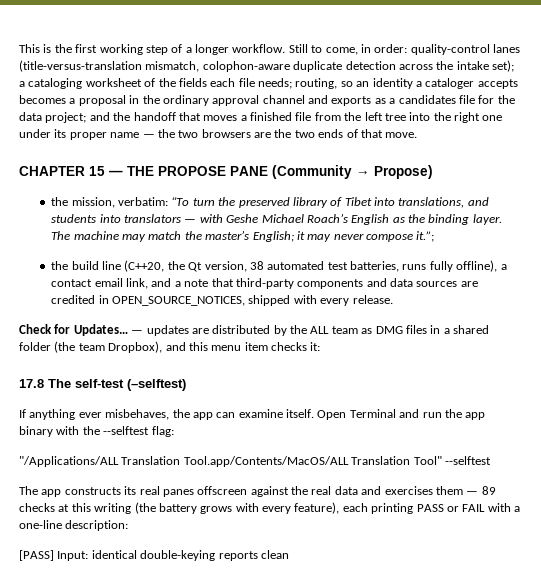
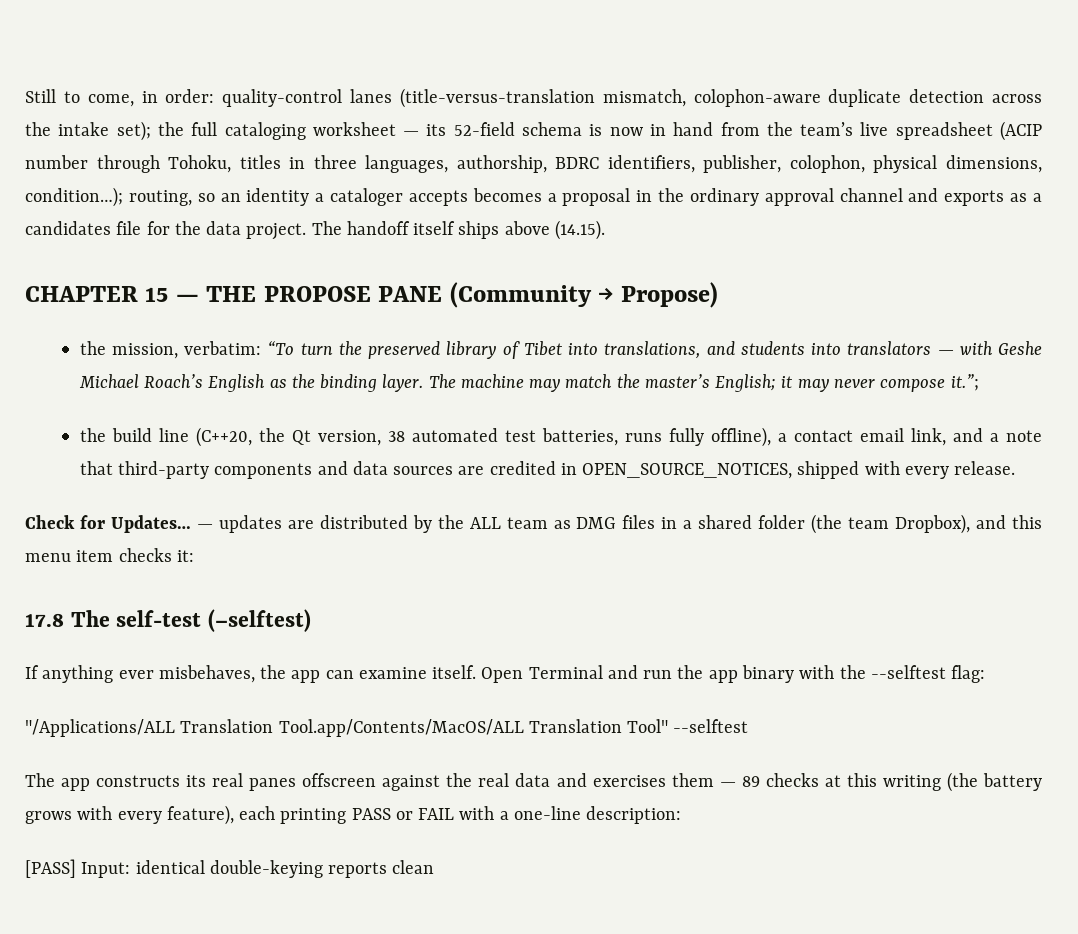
- This is the first working step of a longer workflow. Still to come, in order: quality-control lanes (title-versus-translation mismatch, colophon-aware duplicate detection across the intake set); a cataloging worksheet of the fields each file needs; routing, so an identity a cataloger accepts becomes a proposal in the ordinary approval channel and exports as a candidates file for the data project; and the handoff that moves a finished file from the left tree into the right one under its proper name — the two browsers are the two ends of that move.
+ Still to come, in order: quality-control lanes (title-versus-translation mismatch, colophon-aware duplicate detection across the intake set); the full cataloging worksheet — its 52-field schema is now in hand from the team’s live spreadsheet (ACIP number through Tohoku, titles in three languages, authorship, BDRC identifiers, publisher, colophon, physical dimensions, condition…); routing, so an identity a cataloger accepts becomes a proposal in the ordinary approval channel and exports as a candidates file for the data project. The handoff itself ships above (14.15).

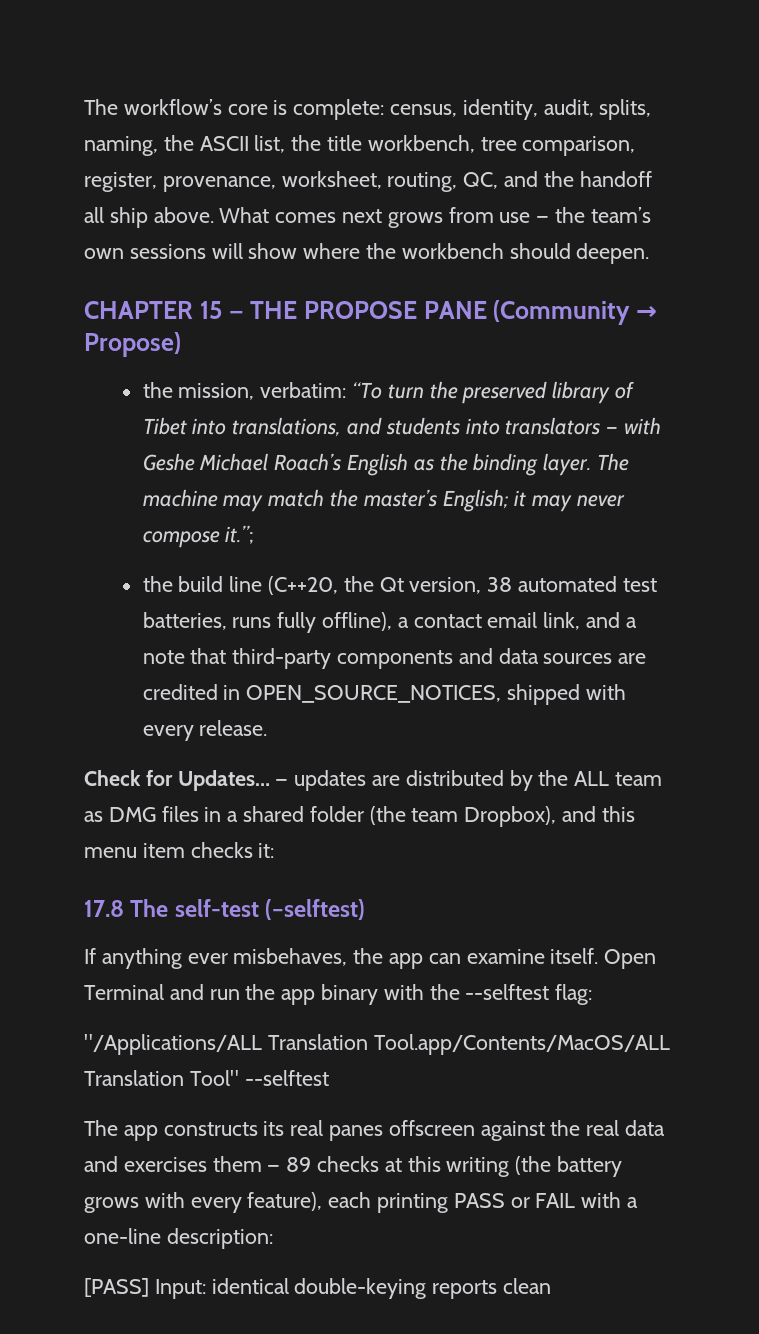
- Still to come, in order: quality-control lanes (title-versus-translation mismatch, colophon-aware duplicate detection across the intake set); the full cataloging worksheet — its 52-field schema is now in hand from the team’s live spreadsheet (ACIP number through Tohoku, titles in three languages, authorship, BDRC identifiers, publisher, colophon, physical dimensions, condition…); routing, so an identity a cataloger accepts becomes a proposal in the ordinary approval channel and exports as a candidates file for the data project. The handoff itself ships above (14.15).
+ The workflow’s core is complete: census, identity, audit, splits, naming, the ASCII list, the title workbench, tree comparison, register, provenance, worksheet, routing, QC, and the handoff all ship above. What comes next grows from use — the team’s own sessions will show where the workbench should deepen.

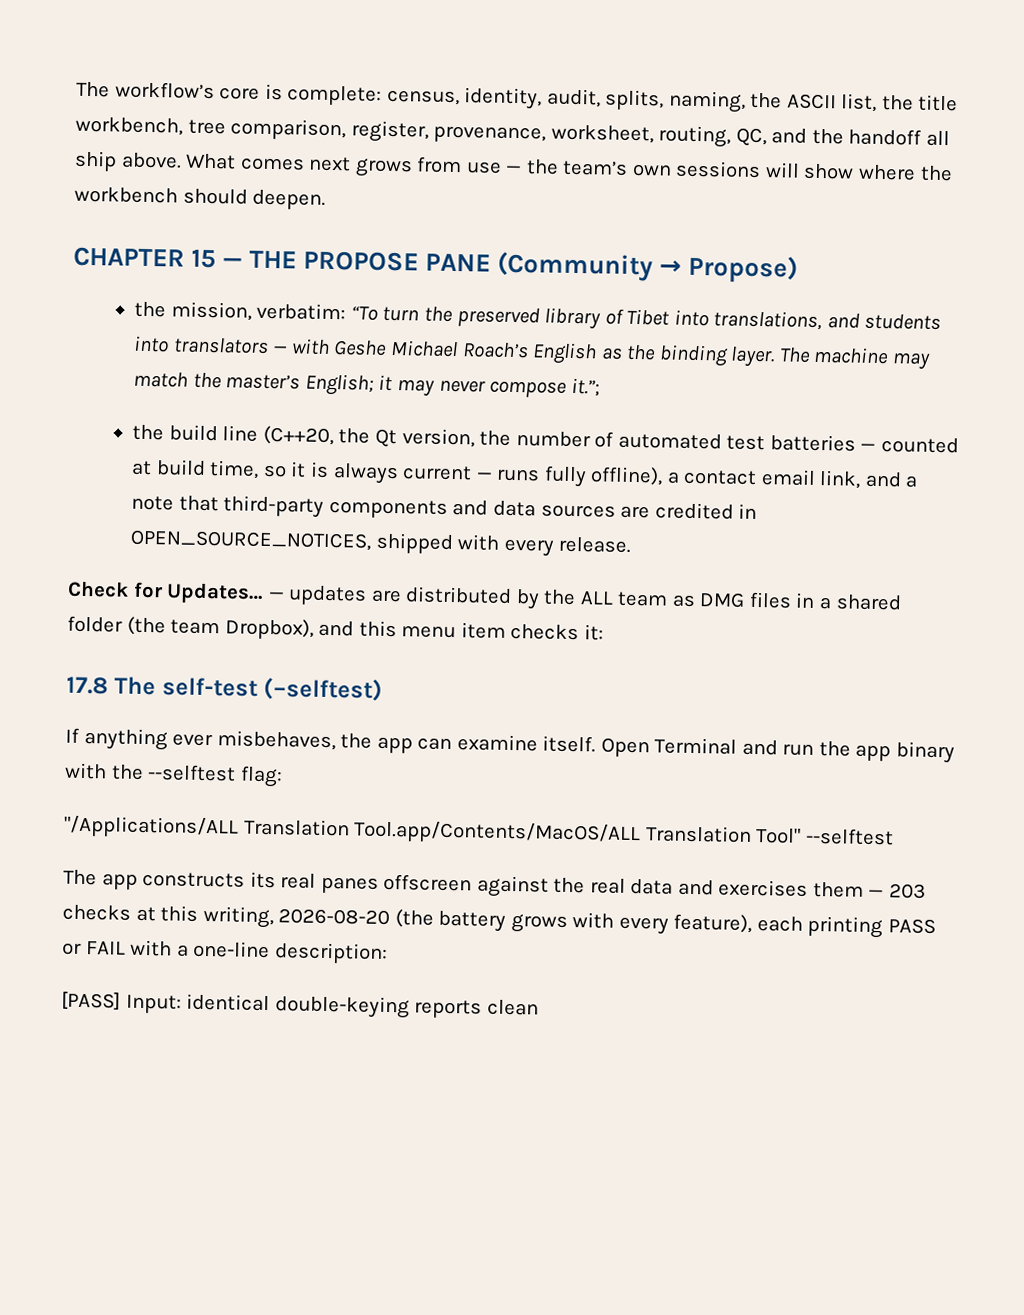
- the build line (C++20, the Qt version, 38 automated test batteries, runs fully offline), a contact email link, and a note that third-party components and data sources are credited in OPEN_SOURCE_NOTICES, shipped with every release.
+ the build line (C++20, the Qt version, the number of automated test batteries — counted at build time, so it is always current — runs fully offline), a contact email link, and a note that third-party components and data sources are credited in OPEN_SOURCE_NOTICES, shipped with every release.
- The app constructs its real panes offscreen against the real data and exercises them — 89 checks at this writing (the battery grows with every feature), each printing PASS or FAIL with a one-line description:
+ The app constructs its real panes offscreen against the real data and exercises them — 203 checks at this writing, 2026-08-20 (the battery grows with every feature), each printing PASS or FAIL with a one-line description:

